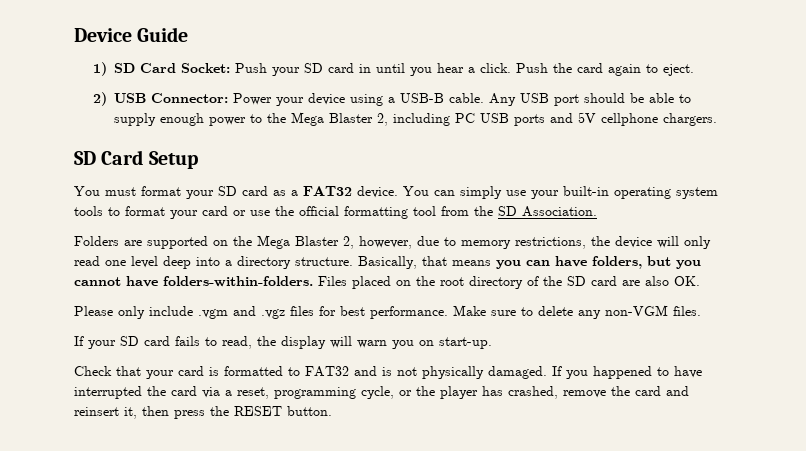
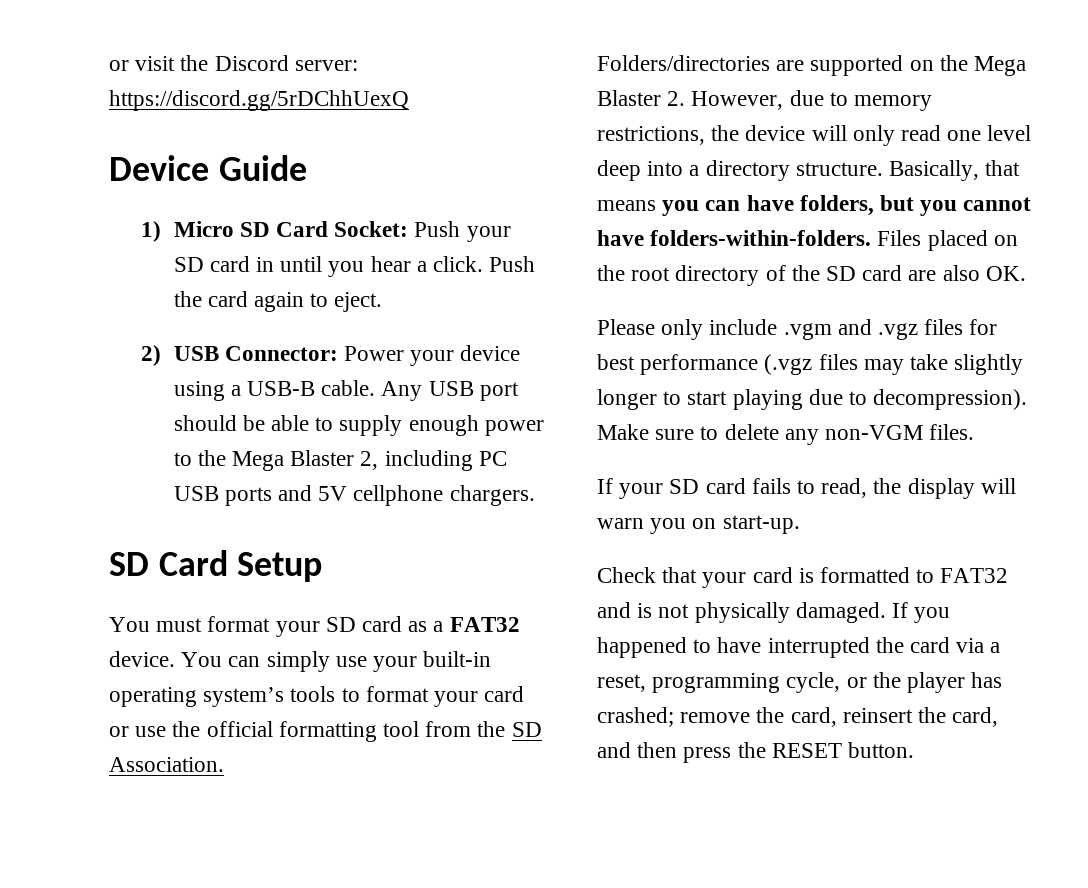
+ or visit the Discord server: https://discord.gg/5rDChhUexQ
- 1) SD Card Socket: Push your SD card in until you hear a click.
+ 1) Micro SD Card Socket: Push your SD card in until you hear a click.
- You can simply use your built-in operating system tools to format your card or use the official formatting tool from the SD Association.
+ You can simply use your built-in operating system’s tools to format your card or use the official formatting tool from the SD Association.
- Folders are supported on the Mega Blaster 2, however, due to memory restrictions, the device will only read one level deep into a directory structure.
+ Folders/directories are supported on the Mega Blaster 2. However, due to memory restrictions, the device will only read one level deep into a directory structure.
- Please only include .vgm and .vgz files for best performance.
+ Please only include .vgm and .vgz files for best performance (.vgz files may take slightly longer to start playing due to decompression).
- If you happened to have interrupted the card via a reset, programming cycle, or the player has crashed, remove the card and reinsert it, then press the RESET button.
+ If you happened to have interrupted the card via a reset, programming cycle, or the player has crashed; remove the card, reinsert the card, and then press the RESET button.

